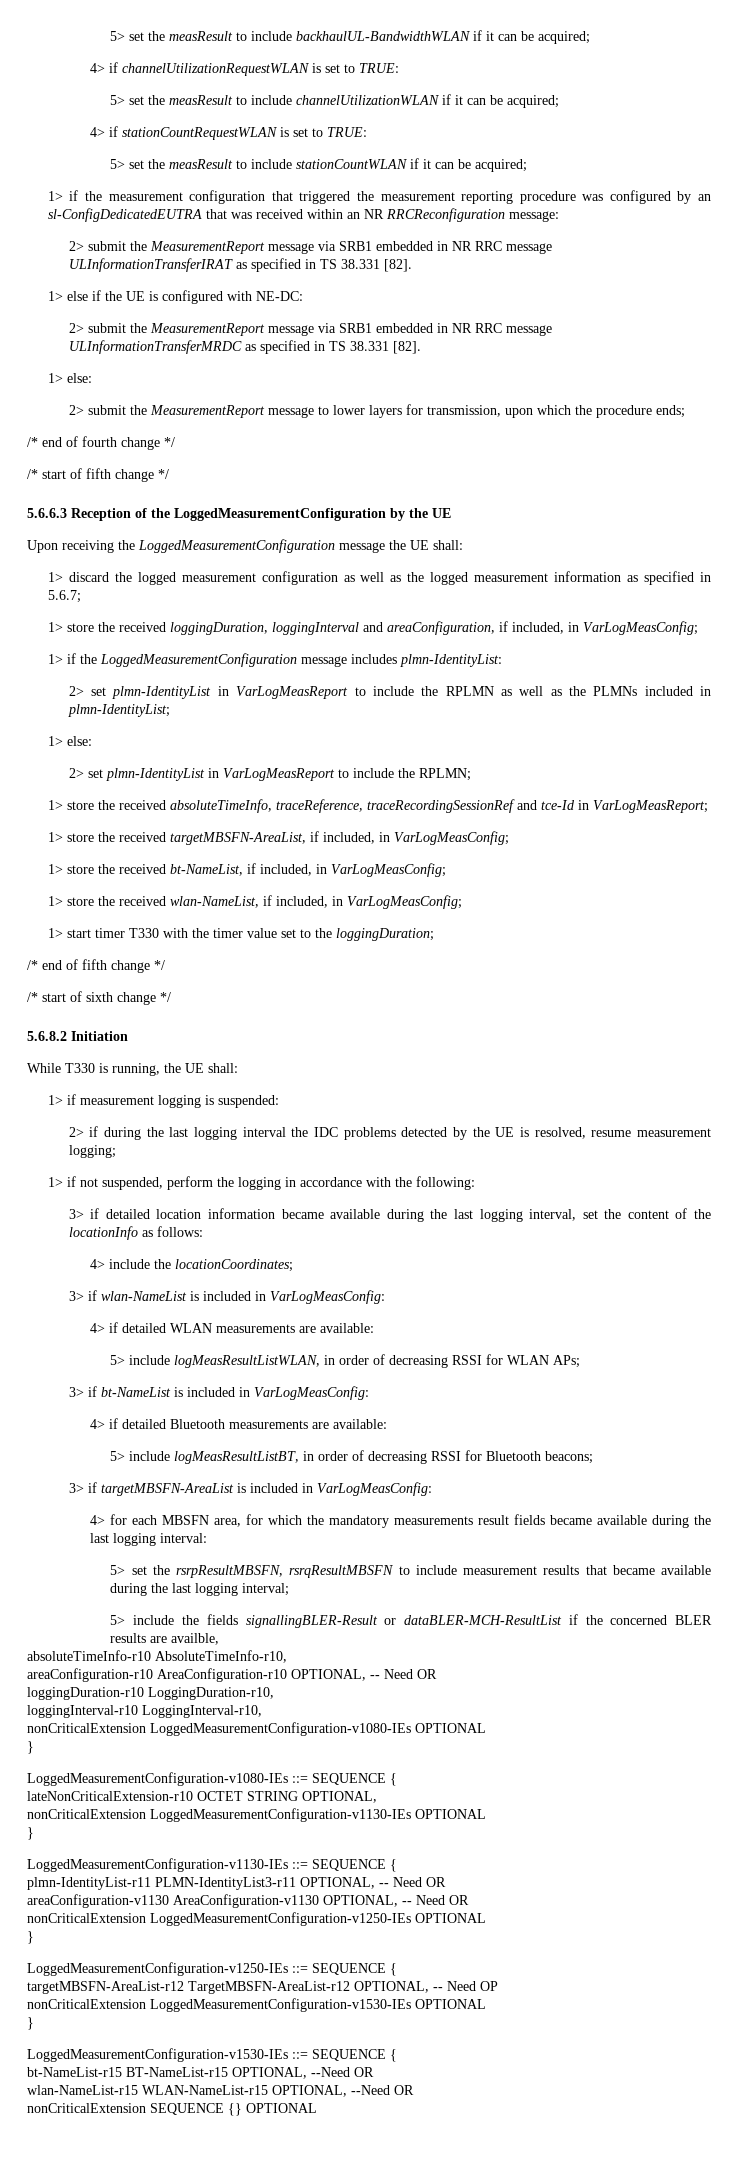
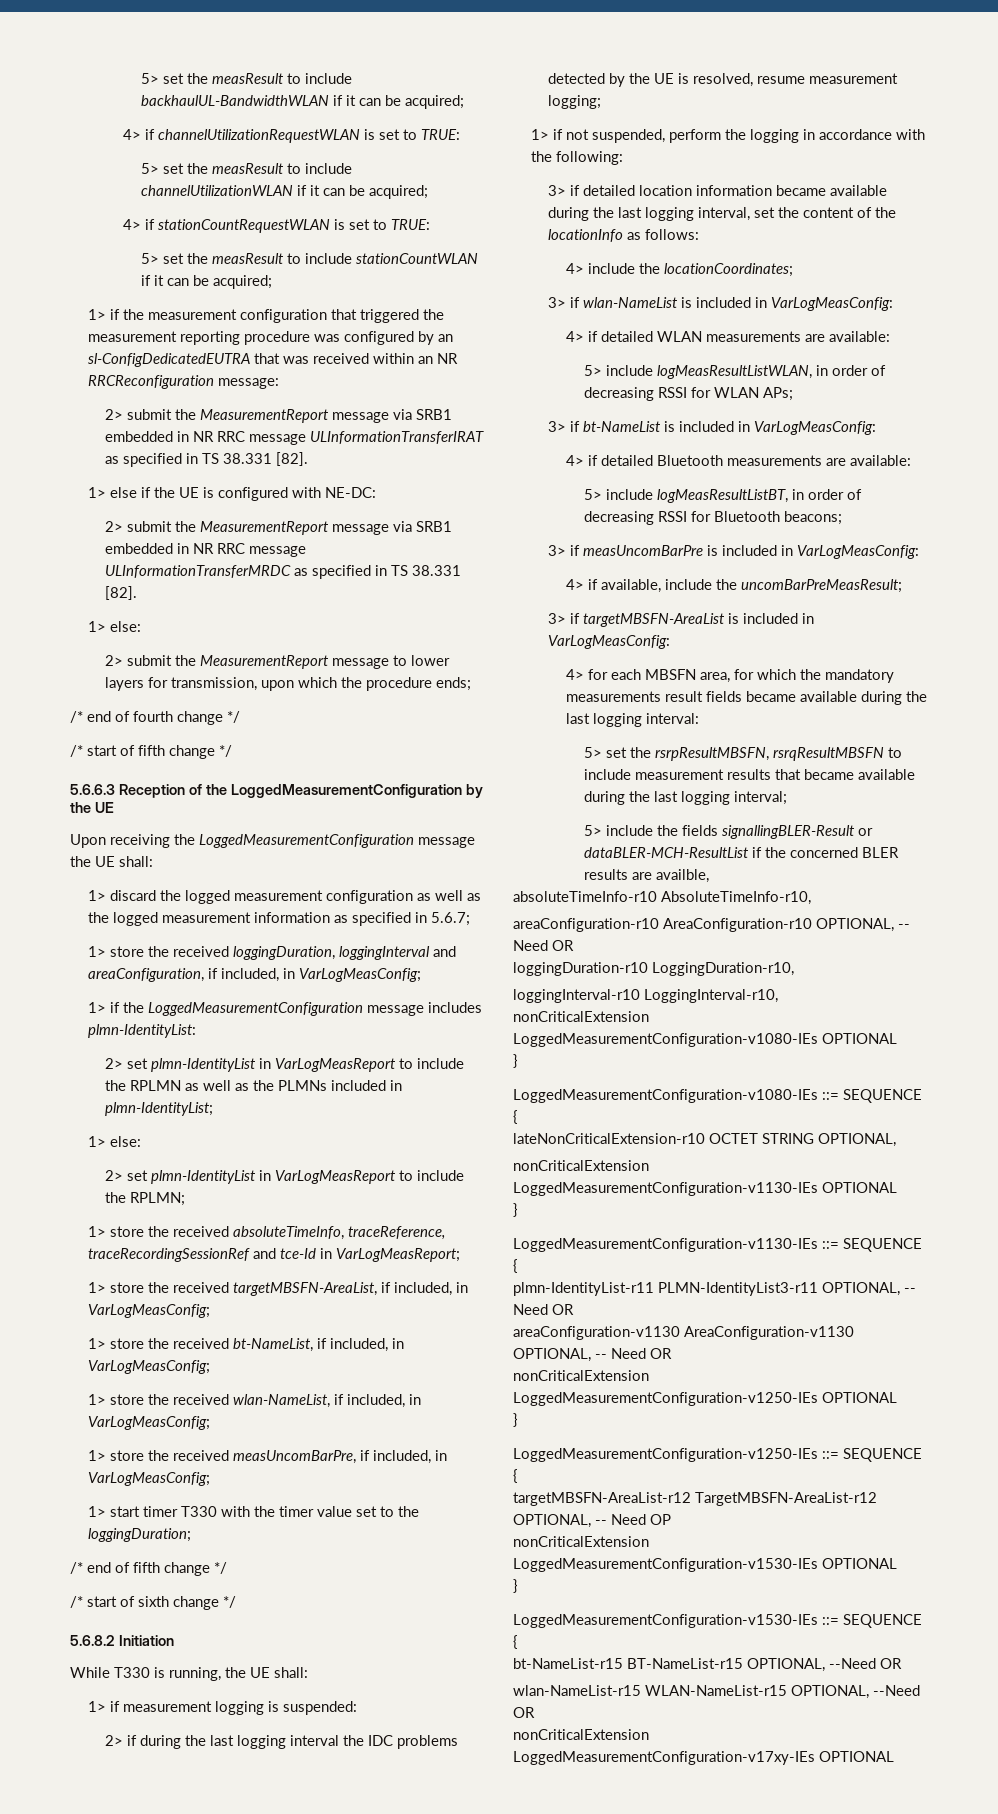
+ 1> store the received measUncomBarPre, if included, in VarLogMeasConfig;
+ 3> if measUncomBarPre is included in VarLogMeasConfig:
+ 4> if available, include the uncomBarPreMeasResult;
- nonCriticalExtension SEQUENCE {} OPTIONAL
+ nonCriticalExtension LoggedMeasurementConfiguration-v17xy-IEs OPTIONAL

